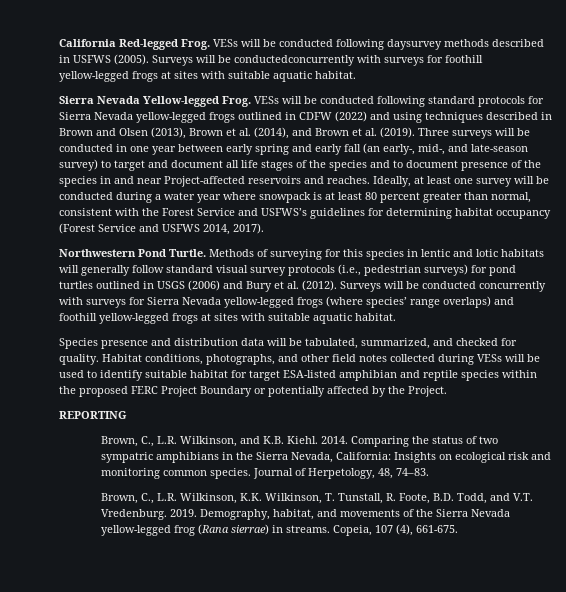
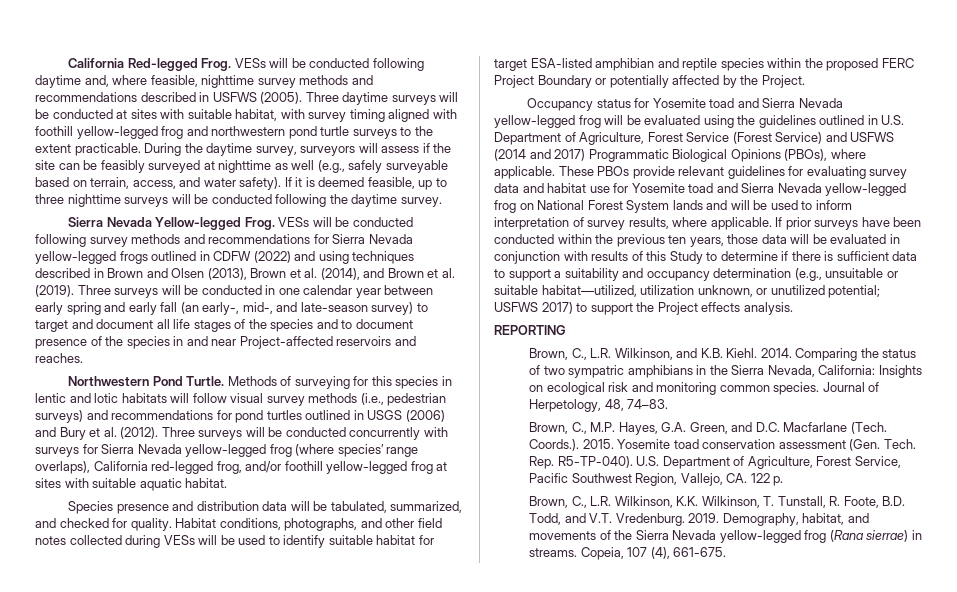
- VESs will be conducted following daysurvey methods described in USFWS (2005). Surveys will be conductedconcurrently with surveys for foothill yellow-legged frogs at sites with suitable aquatic habitat.
+ VESs will be conducted following daytime and, where feasible, nighttime survey methods and recommendations described in USFWS (2005). Three daytime surveys will be conducted at sites with suitable habitat, with survey timing aligned with foothill yellow-legged frog and northwestern pond turtle surveys to the extent practicable. During the daytime survey, surveyors will assess if the site can be feasibly surveyed at nighttime as well (e.g., safely surveyable based on terrain, access, and water safety). If it is deemed feasible, up to three nighttime surveys will be conducted following the daytime survey.
- VESs will be conducted following standard protocols for Sierra Nevada yellow-legged frogs outlined in CDFW (2022) and using techniques described in Brown and Olsen (2013), Brown et al. (2014), and Brown et al. (2019).
+ VESs will be conducted following survey methods and recommendations for Sierra Nevada yellow-legged frogs outlined in CDFW (2022) and using techniques described in Brown and Olsen (2013), Brown et al. (2014), and Brown et al. (2019).
- Three surveys will be conducted in one year between early spring and early fall (an early-, mid-, and late-season survey) to target and document all life stages of the species and to document presence of the species in and near Project-affected reservoirs and reaches. Ideally, at least one survey will be conducted during a water year where snowpack is at least 80 percent greater than normal, consistent with the Forest Service and USFWS’s guidelines for determining habitat occupancy (Forest Service and USFWS 2014, 2017).
+ Three surveys will be conducted in one calendar year between early spring and early fall (an early-, mid-, and late-season survey) to target and document all life stages of the species and to document presence of the species in and near Project-affected reservoirs and reaches.
- Methods of surveying for this species in lentic and lotic habitats will generally follow standard visual survey protocols (i.e., pedestrian surveys) for pond turtles outlined in USGS (2006) and Bury et al. (2012).
+ Methods of surveying for this species in lentic and lotic habitats will follow visual survey methods (i.e., pedestrian surveys) and recommendations for pond turtles outlined in USGS (2006) and Bury et al. (2012).
- Surveys will be conducted concurrently with surveys for Sierra Nevada yellow-legged frogs (where species’ range overlaps) and foothill yellow-legged frogs at sites with suitable aquatic habitat.
+ Three surveys will be conducted concurrently with surveys for Sierra Nevada yellow-legged frog (where species’ range overlaps), California red-legged frog, and/or foothill yellow-legged frog at sites with suitable aquatic habitat.
+ Occupancy status for Yosemite toad and Sierra Nevada yellow-legged frog will be evaluated using the guidelines outlined in U.S. Department of Agriculture, Forest Service (Forest Service) and USFWS (2014 and 2017) Programmatic Biological Opinions (PBOs), where applicable. These PBOs provide relevant guidelines for evaluating survey data and habitat use for Yosemite toad and Sierra Nevada yellow-legged frog on National Forest System lands and will be used to inform interpretation of survey results, where applicable. If prior surveys have been conducted within the previous ten years, those data will be evaluated in conjunction with results of this Study to determine if there is sufficient data to support a suitability and occupancy determination (e.g., unsuitable or suitable habitat—utilized, utilization unknown, or unutilized potential; USFWS 2017) to support the Project effects analysis.
+ Brown, C., M.P. Hayes, G.A. Green, and D.C. Macfarlane (Tech. Coords.). 2015. Yosemite toad conservation assessment (Gen. Tech. Rep. R5-TP-040). U.S. Department of Agriculture, Forest Service, Pacific Southwest Region, Vallejo, CA. 122 p.

